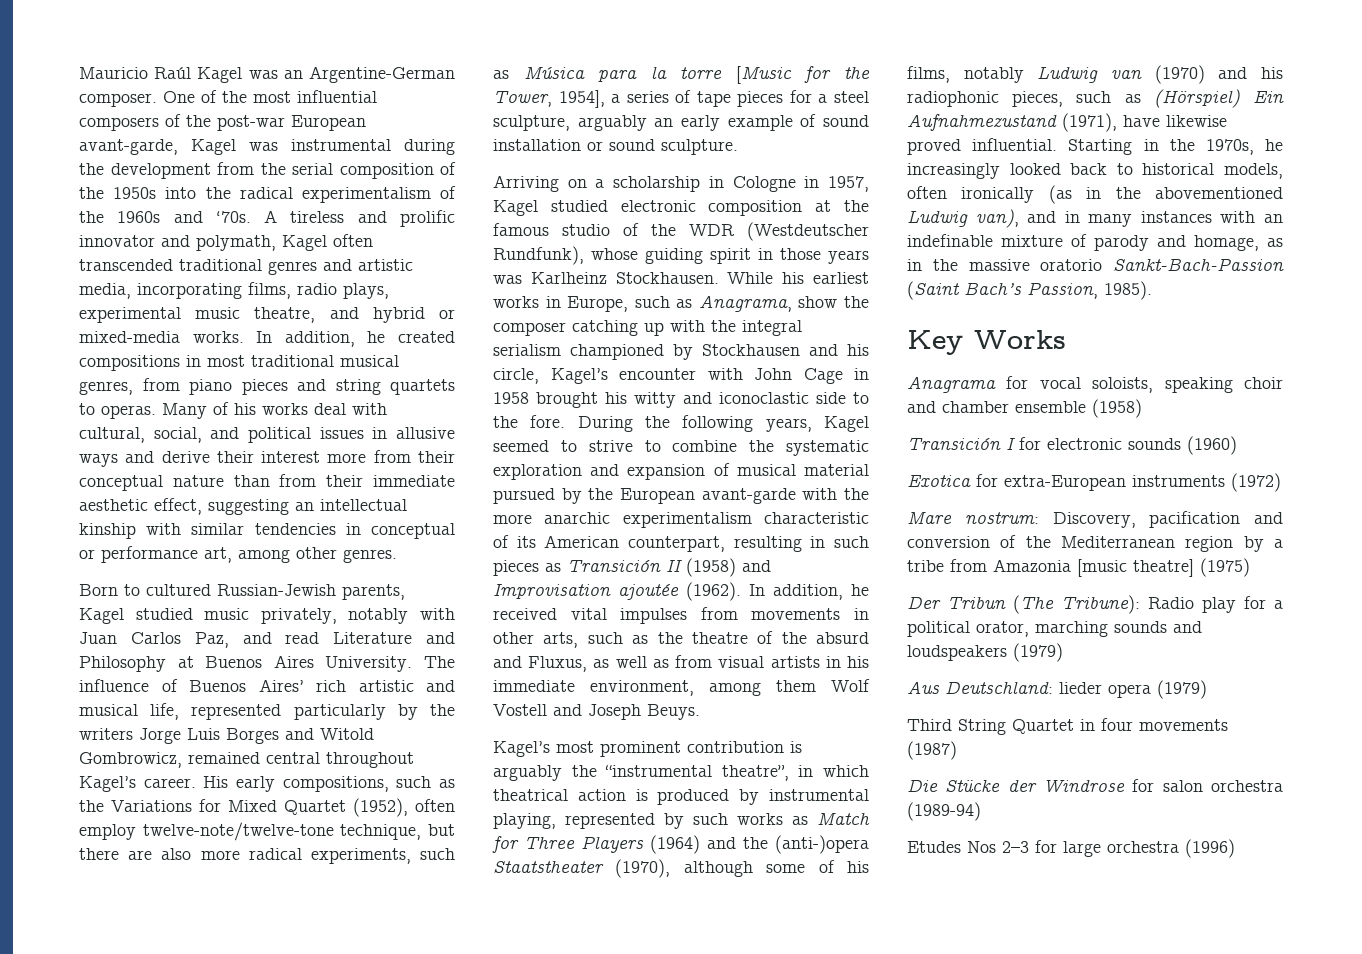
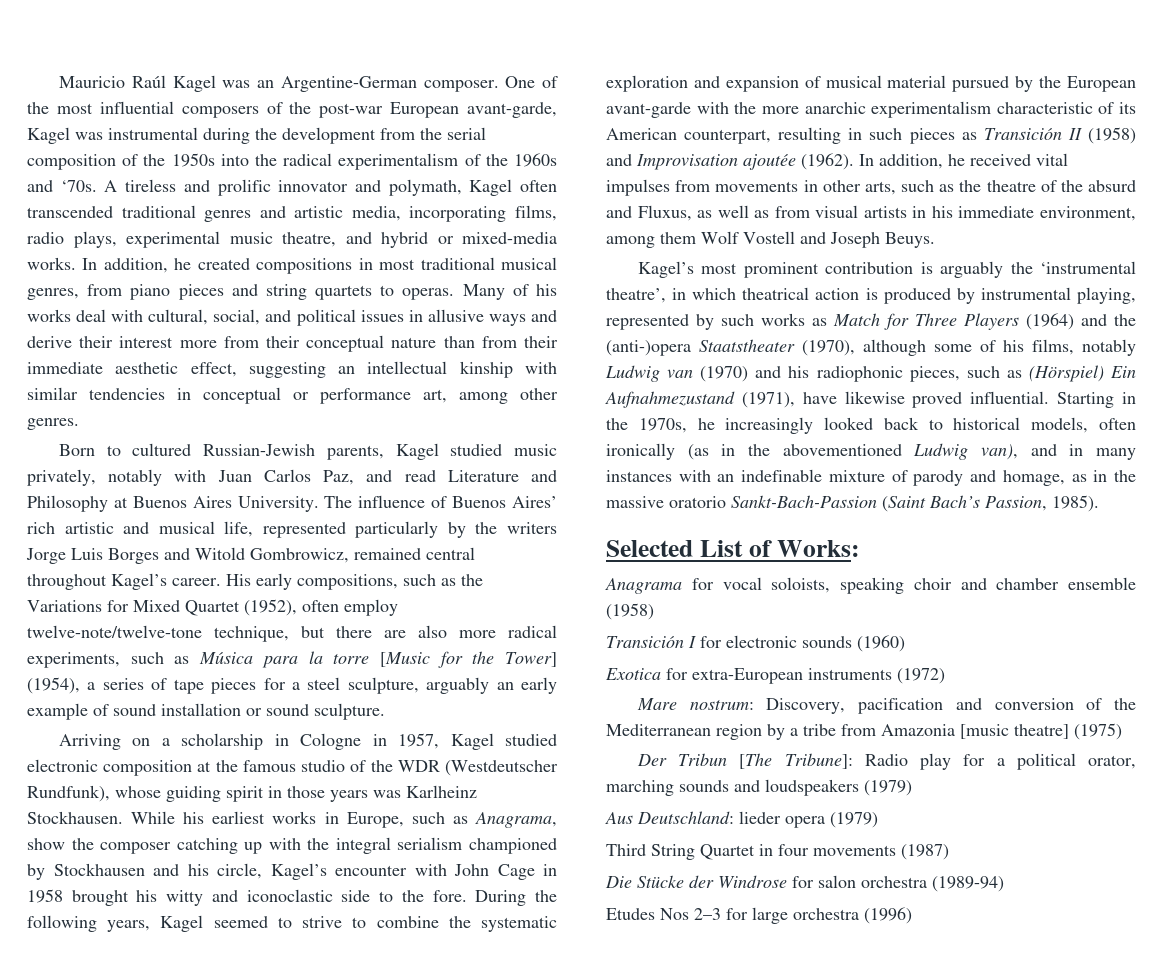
- His early compositions, such as the Variations for Mixed Quartet (1952), often employ twelve-note/twelve-tone technique, but there are also more radical experiments, such as Música para la torre [Music for the Tower, 1954], a series of tape pieces for a steel sculpture, arguably an early example of sound installation or sound sculpture.
+ His early compositions, such as the Variations for Mixed Quartet (1952), often employ twelve-note/twelve-tone technique, but there are also more radical experiments, such as Música para la torre [Music for the Tower] (1954), a series of tape pieces for a steel sculpture, arguably an early example of sound installation or sound sculpture.
- Kagel’s most prominent contribution is arguably the “instrumental theatre”, in which theatrical action is produced by instrumental playing, represented by such works as Match for Three Players (1964) and the (anti-)opera Staatstheater (1970), although some of his films, notably Ludwig van (1970) and his radiophonic pieces, such as (Hörspiel) Ein Aufnahmezustand (1971), have likewise proved influential.
+ Kagel’s most prominent contribution is arguably the ‘instrumental theatre’, in which theatrical action is produced by instrumental playing, represented by such works as Match for Three Players (1964) and the (anti-)opera Staatstheater (1970), although some of his films, notably Ludwig van (1970) and his radiophonic pieces, such as (Hörspiel) Ein Aufnahmezustand (1971), have likewise proved influential.
- Key Works
+ Selected List of Works:
- Der Tribun (The Tribune): Radio play for a political orator, marching sounds and loudspeakers (1979)
+ Der Tribun [The Tribune]: Radio play for a political orator, marching sounds and loudspeakers (1979)

